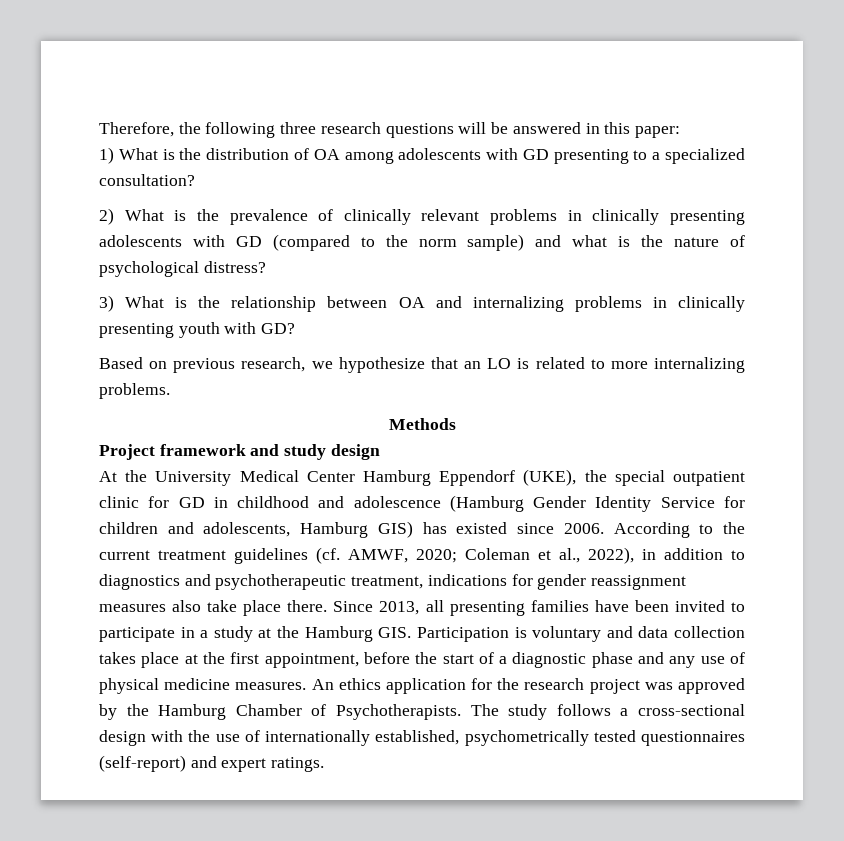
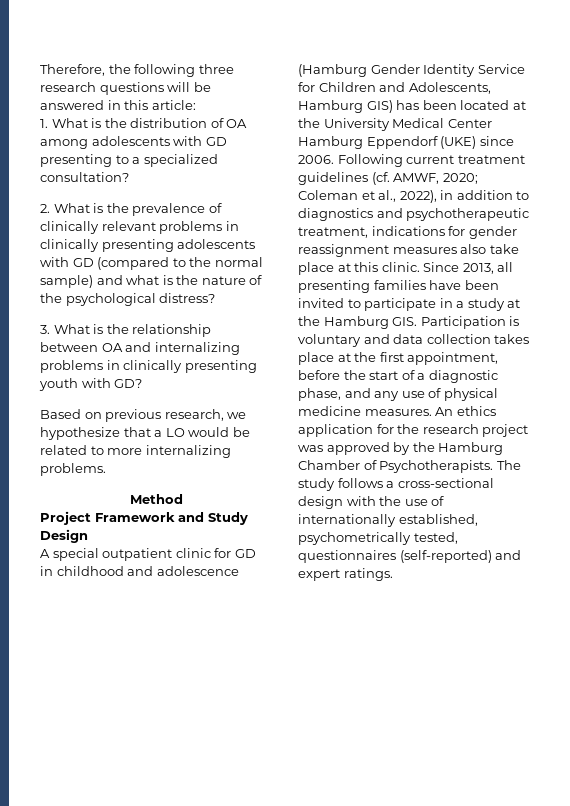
- Therefore, the following three research questions will be answered in this paper:
- 1) What is the distribution of OA among adolescents with GD presenting to a specialized consultation?
+ Therefore, the following three research questions will be answered in this article:
+ 1. What is the distribution of OA among adolescents with GD presenting to a specialized consultation?
- 2) What is the prevalence of clinically relevant problems in clinically presenting adolescents with GD (compared to the norm sample) and what is the nature of psychological distress?
+ 2. What is the prevalence of clinically relevant problems in clinically presenting adolescents with GD (compared to the normal sample) and what is the nature of the psychological distress?
- 3) What is the relationship between OA and internalizing problems in clinically presenting youth with GD?
+ 3. What is the relationship between OA and internalizing problems in clinically presenting youth with GD?
- Based on previous research, we hypothesize that an LO is related to more internalizing problems.
+ Based on previous research, we hypothesize that a LO would be related to more internalizing problems.
- Methods
+ Method
- Project framework and study design
- At the University Medical Center Hamburg Eppendorf (UKE), the special outpatient clinic for GD in childhood and adolescence (Hamburg Gender Identity Service for children and adolescents, Hamburg GIS) has existed since 2006. According to the current treatment guidelines (cf. AMWF, 2020; Coleman et al., 2022), in addition to diagnostics and psychotherapeutic treatment, indications for gender reassignment measures also take place there.
+ Project Framework and Study Design
+ A special outpatient clinic for GD in childhood and adolescence (Hamburg Gender Identity Service for Children and Adolescents, Hamburg GIS) has been located at the University Medical Center Hamburg Eppendorf (UKE) since 2006. Following current treatment guidelines (cf. AMWF, 2020; Coleman et al., 2022), in addition to diagnostics and psychotherapeutic treatment, indications for gender reassignment measures also take place at this clinic.
- Since 2013, all presenting families have been invited to participate in a study at the Hamburg GIS. Participation is voluntary and data collection takes place at the first appointment, before the start of a diagnostic phase and any use of physical medicine measures.
+ Since 2013, all presenting families have been invited to participate in a study at the Hamburg GIS. Participation is voluntary and data collection takes place at the first appointment, before the start of a diagnostic phase, and any use of physical medicine measures.
- The study follows a cross-sectional design with the use of internationally established, psychometrically tested questionnaires (self-report) and expert ratings.
+ The study follows a cross-sectional design with the use of internationally established, psychometrically tested, questionnaires (self-reported) and expert ratings.

